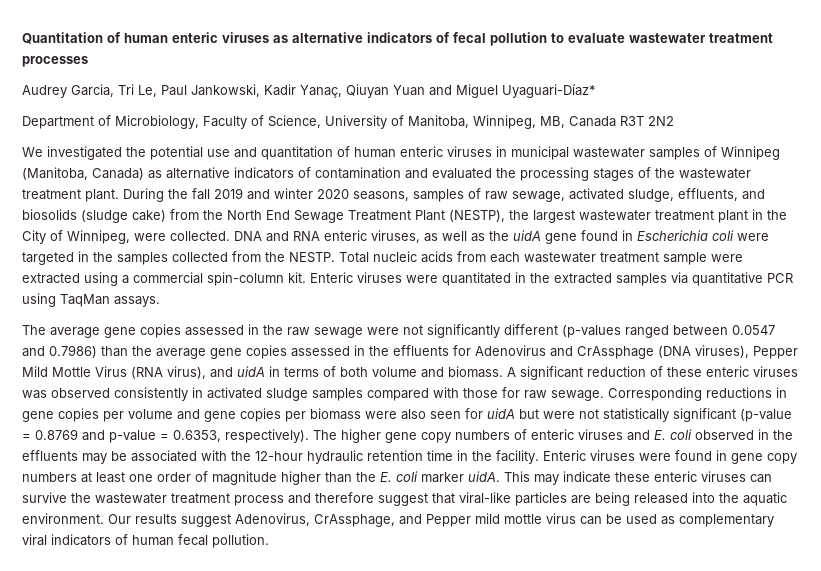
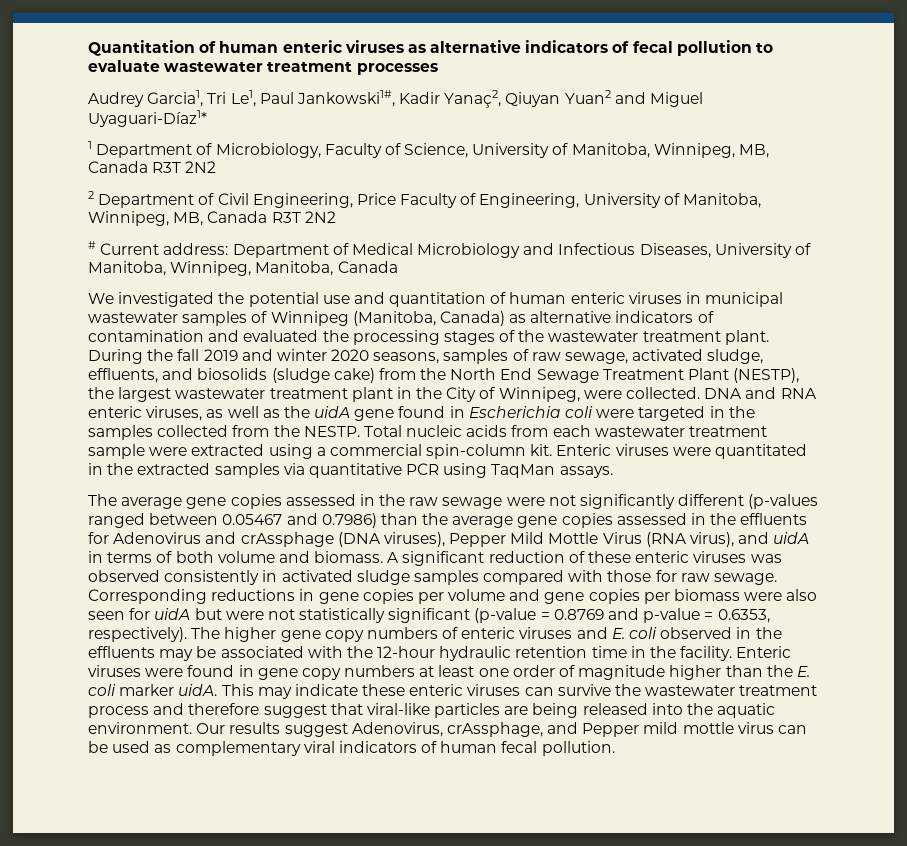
- Audrey Garcia, Tri Le, Paul Jankowski, Kadir Yanaç, Qiuyan Yuan and Miguel Uyaguari-Díaz*
- Department of Microbiology, Faculty of Science, University of Manitoba, Winnipeg, MB, Canada R3T 2N2
+ Audrey Garcia1, Tri Le1, Paul Jankowski1#, Kadir Yanaç2, Qiuyan Yuan2 and Miguel Uyaguari-Díaz1*
+ 1 Department of Microbiology, Faculty of Science, University of Manitoba, Winnipeg, MB, Canada R3T 2N2
+ 2 Department of Civil Engineering, Price Faculty of Engineering, University of Manitoba, Winnipeg, MB, Canada R3T 2N2
+ # Current address: Department of Medical Microbiology and Infectious Diseases, University of Manitoba, Winnipeg, Manitoba, Canada
- The average gene copies assessed in the raw sewage were not significantly different (p-values ranged between 0.0547 and 0.7986) than the average gene copies assessed in the effluents for Adenovirus and CrAssphage (DNA viruses), Pepper Mild Mottle Virus (RNA virus), and uidA in terms of both volume and biomass.
+ The average gene copies assessed in the raw sewage were not significantly different (p-values ranged between 0.05467 and 0.7986) than the average gene copies assessed in the effluents for Adenovirus and crAssphage (DNA viruses), Pepper Mild Mottle Virus (RNA virus), and uidA in terms of both volume and biomass.
- Our results suggest Adenovirus, CrAssphage, and Pepper mild mottle virus can be used as complementary viral indicators of human fecal pollution.
+ Our results suggest Adenovirus, crAssphage, and Pepper mild mottle virus can be used as complementary viral indicators of human fecal pollution.

